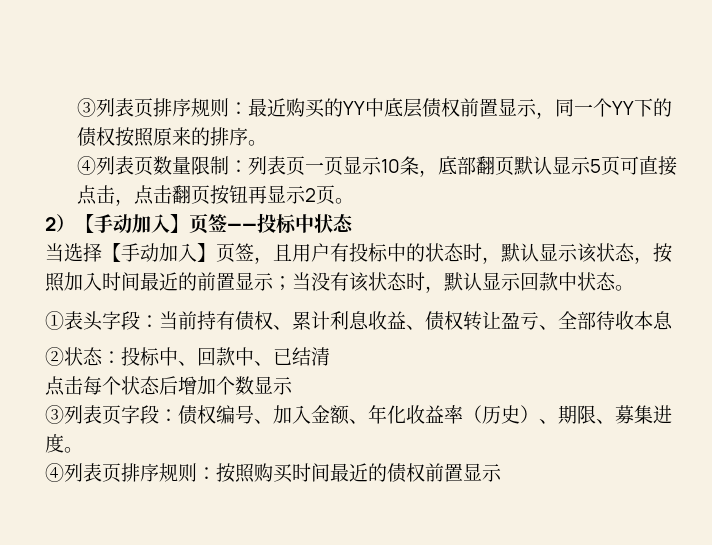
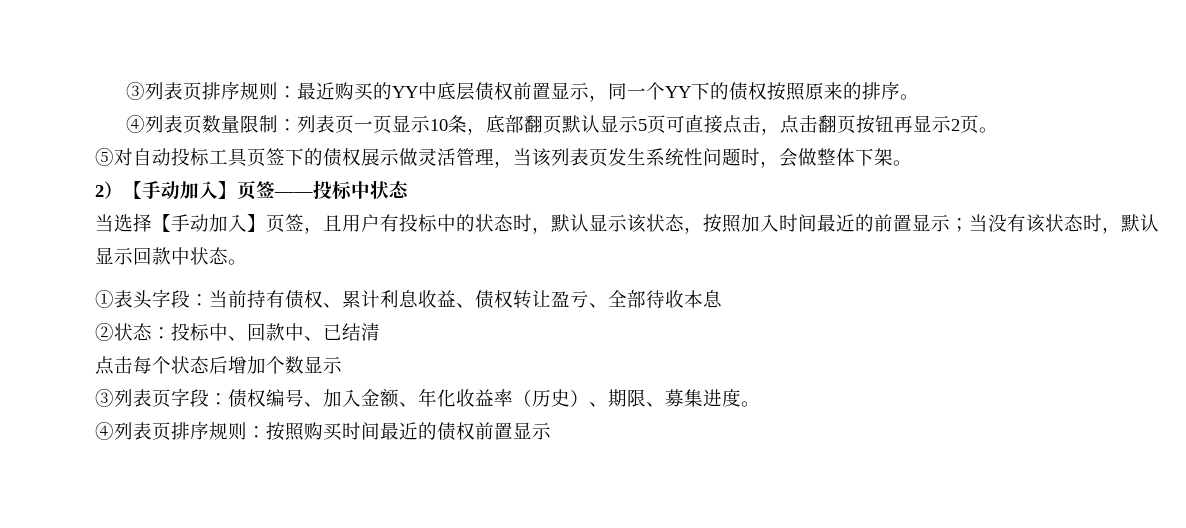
+ ⑤对自动投标工具页签下的债权展示做灵活管理，当该列表页发生系统性问题时，会做整体下架。

